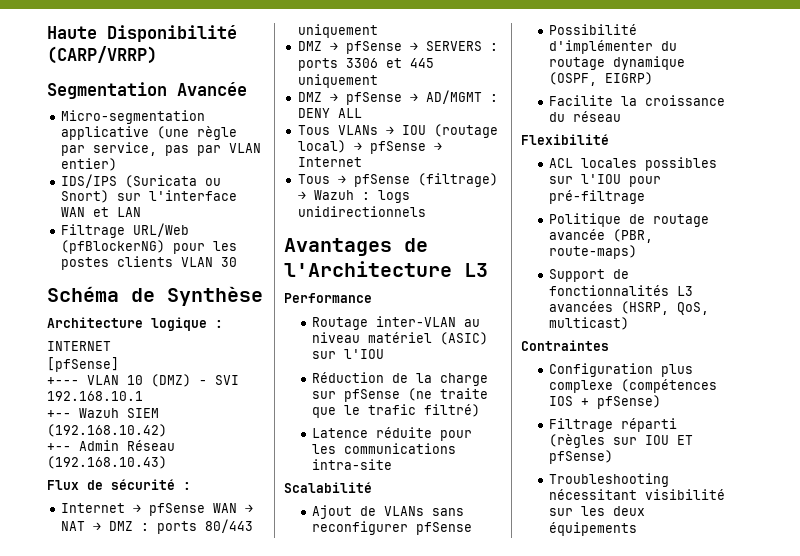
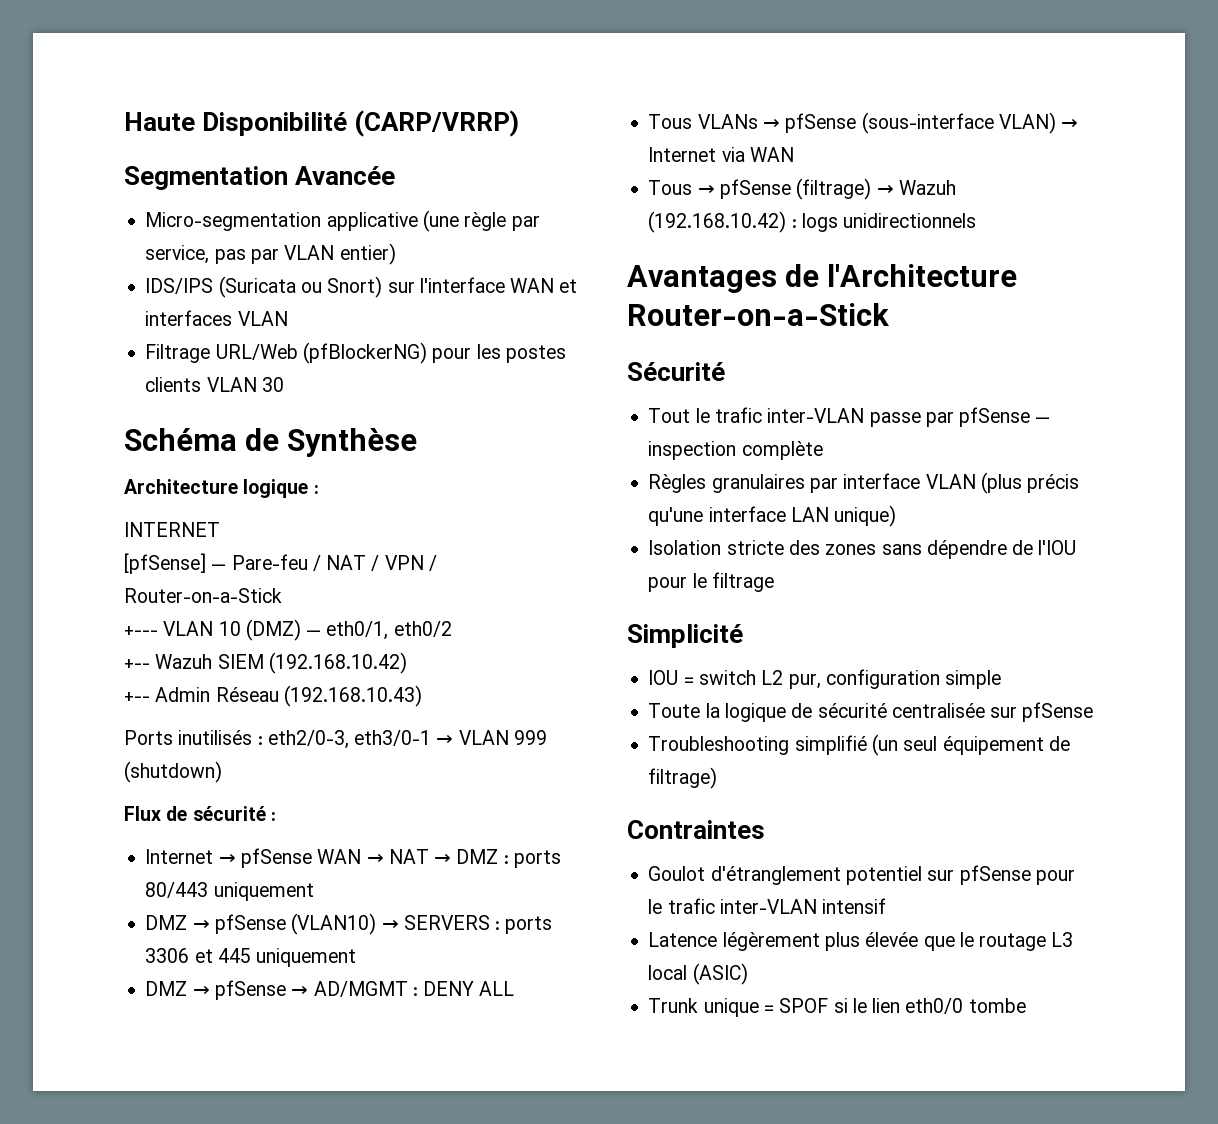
- IDS/IPS (Suricata ou Snort) sur l'interface WAN et LAN
+ IDS/IPS (Suricata ou Snort) sur l'interface WAN et interfaces VLAN
- [pfSense]
+ [pfSense] — Pare-feu / NAT / VPN / Router-on-a-Stick
- +--- VLAN 10 (DMZ) - SVI 192.168.10.1
+ +--- VLAN 10 (DMZ) — eth0/1, eth0/2
+ Ports inutilisés : eth2/0-3, eth3/0-1 → VLAN 999 (shutdown)
- DMZ → pfSense → SERVERS : ports 3306 et 445 uniquement
+ DMZ → pfSense (VLAN10) → SERVERS : ports 3306 et 445 uniquement
- Tous VLANs → IOU (routage local) → pfSense → Internet
+ Tous VLANs → pfSense (sous-interface VLAN) → Internet via WAN
- Tous → pfSense (filtrage) → Wazuh : logs unidirectionnels
+ Tous → pfSense (filtrage) → Wazuh (192.168.10.42) : logs unidirectionnels
- Avantages de l'Architecture L3
- Performance
- Routage inter-VLAN au niveau matériel (ASIC) sur l'IOU
- Réduction de la charge sur pfSense (ne traite que le trafic filtré)
- Latence réduite pour les communications intra-site
- Scalabilité
- Ajout de VLANs sans reconfigurer pfSense
- Possibilité d'implémenter du routage dynamique (OSPF, EIGRP)
- Facilite la croissance du réseau
- Flexibilité
- ACL locales possibles sur l'IOU pour pré-filtrage
- Politique de routage avancée (PBR, route-maps)
- Support de fonctionnalités L3 avancées (HSRP, QoS, multicast)
+ Avantages de l'Architecture Router-on-a-Stick
+ Sécurité
+ Tout le trafic inter-VLAN passe par pfSense — inspection complète
+ Règles granulaires par interface VLAN (plus précis qu'une interface LAN unique)
+ Isolation stricte des zones sans dépendre de l'IOU pour le filtrage
+ Simplicité
+ IOU = switch L2 pur, configuration simple
+ Toute la logique de sécurité centralisée sur pfSense
+ Troubleshooting simplifié (un seul équipement de filtrage)
  Contraintes
- Configuration plus complexe (compétences IOS + pfSense)
- Filtrage réparti (règles sur IOU ET pfSense)
- Troubleshooting nécessitant visibilité sur les deux équipements
+ Goulot d'étranglement potentiel sur pfSense pour le trafic inter-VLAN intensif
+ Latence légèrement plus élevée que le routage L3 local (ASIC)
+ Trunk unique = SPOF si le lien eth0/0 tombe

